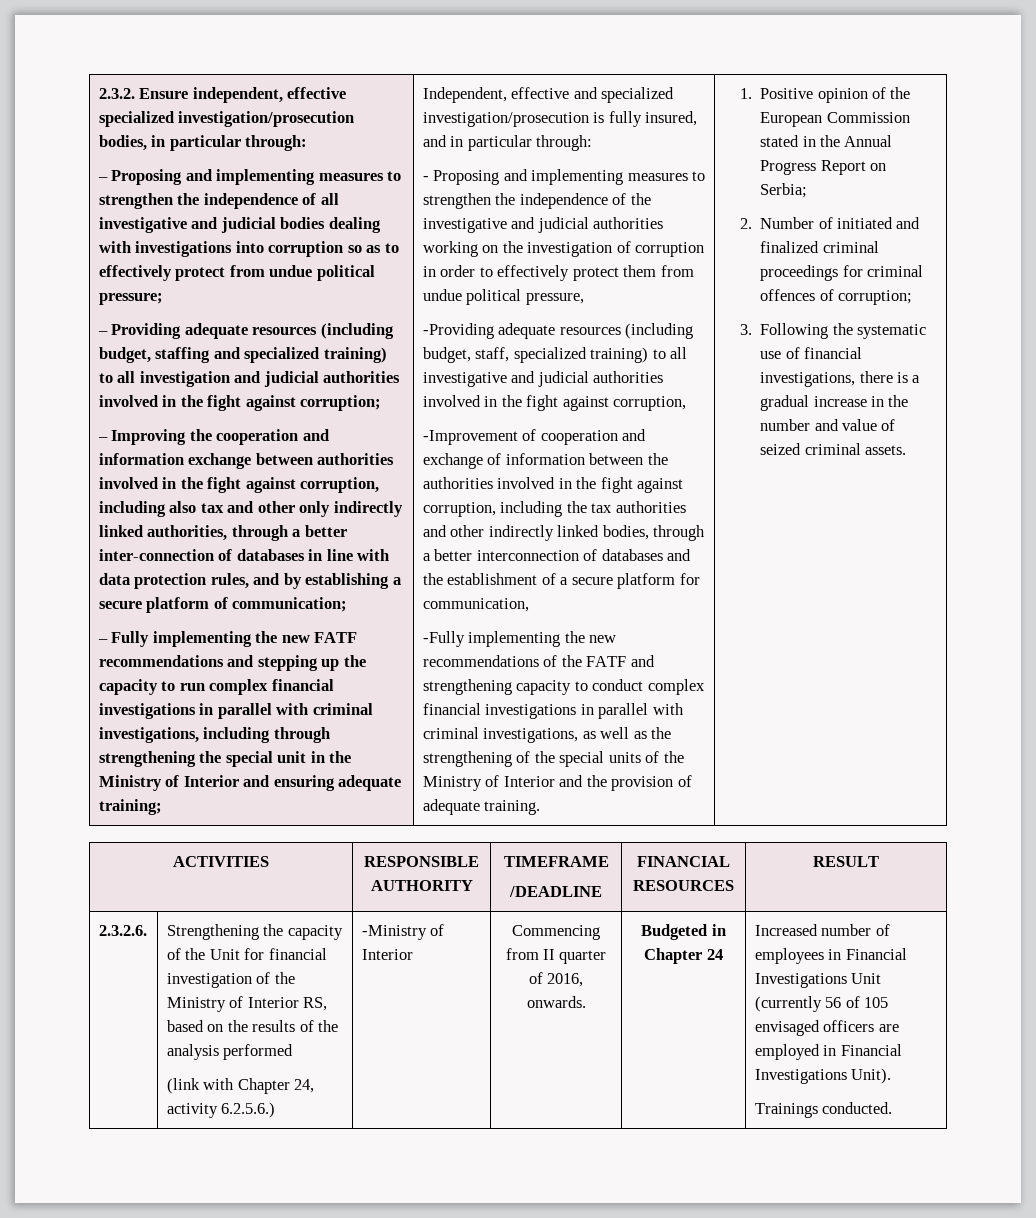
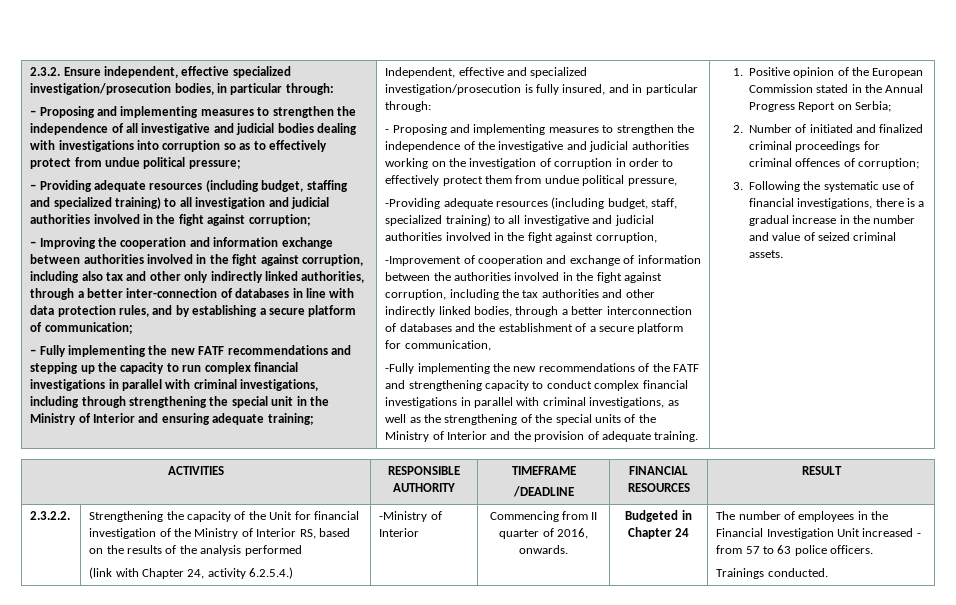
- 2.3.2.6.
+ 2.3.2.2.
- (link with Chapter 24, activity 6.2.5.6.)
+ (link with Chapter 24, activity 6.2.5.4.)
- Increased number of employees in Financial Investigations Unit (currently 56 of 105 envisaged officers are employed in Financial Investigations Unit).
+ The number of employees in the Financial Investigation Unit increased - from 57 to 63 police officers.

